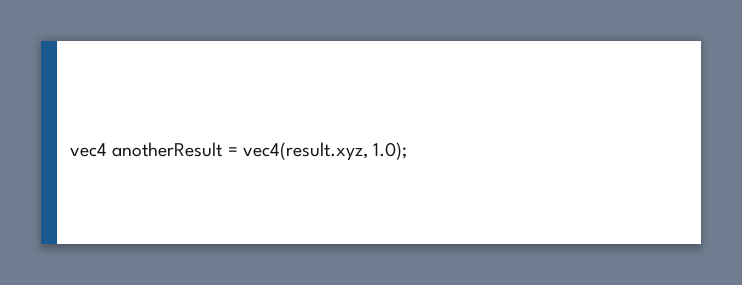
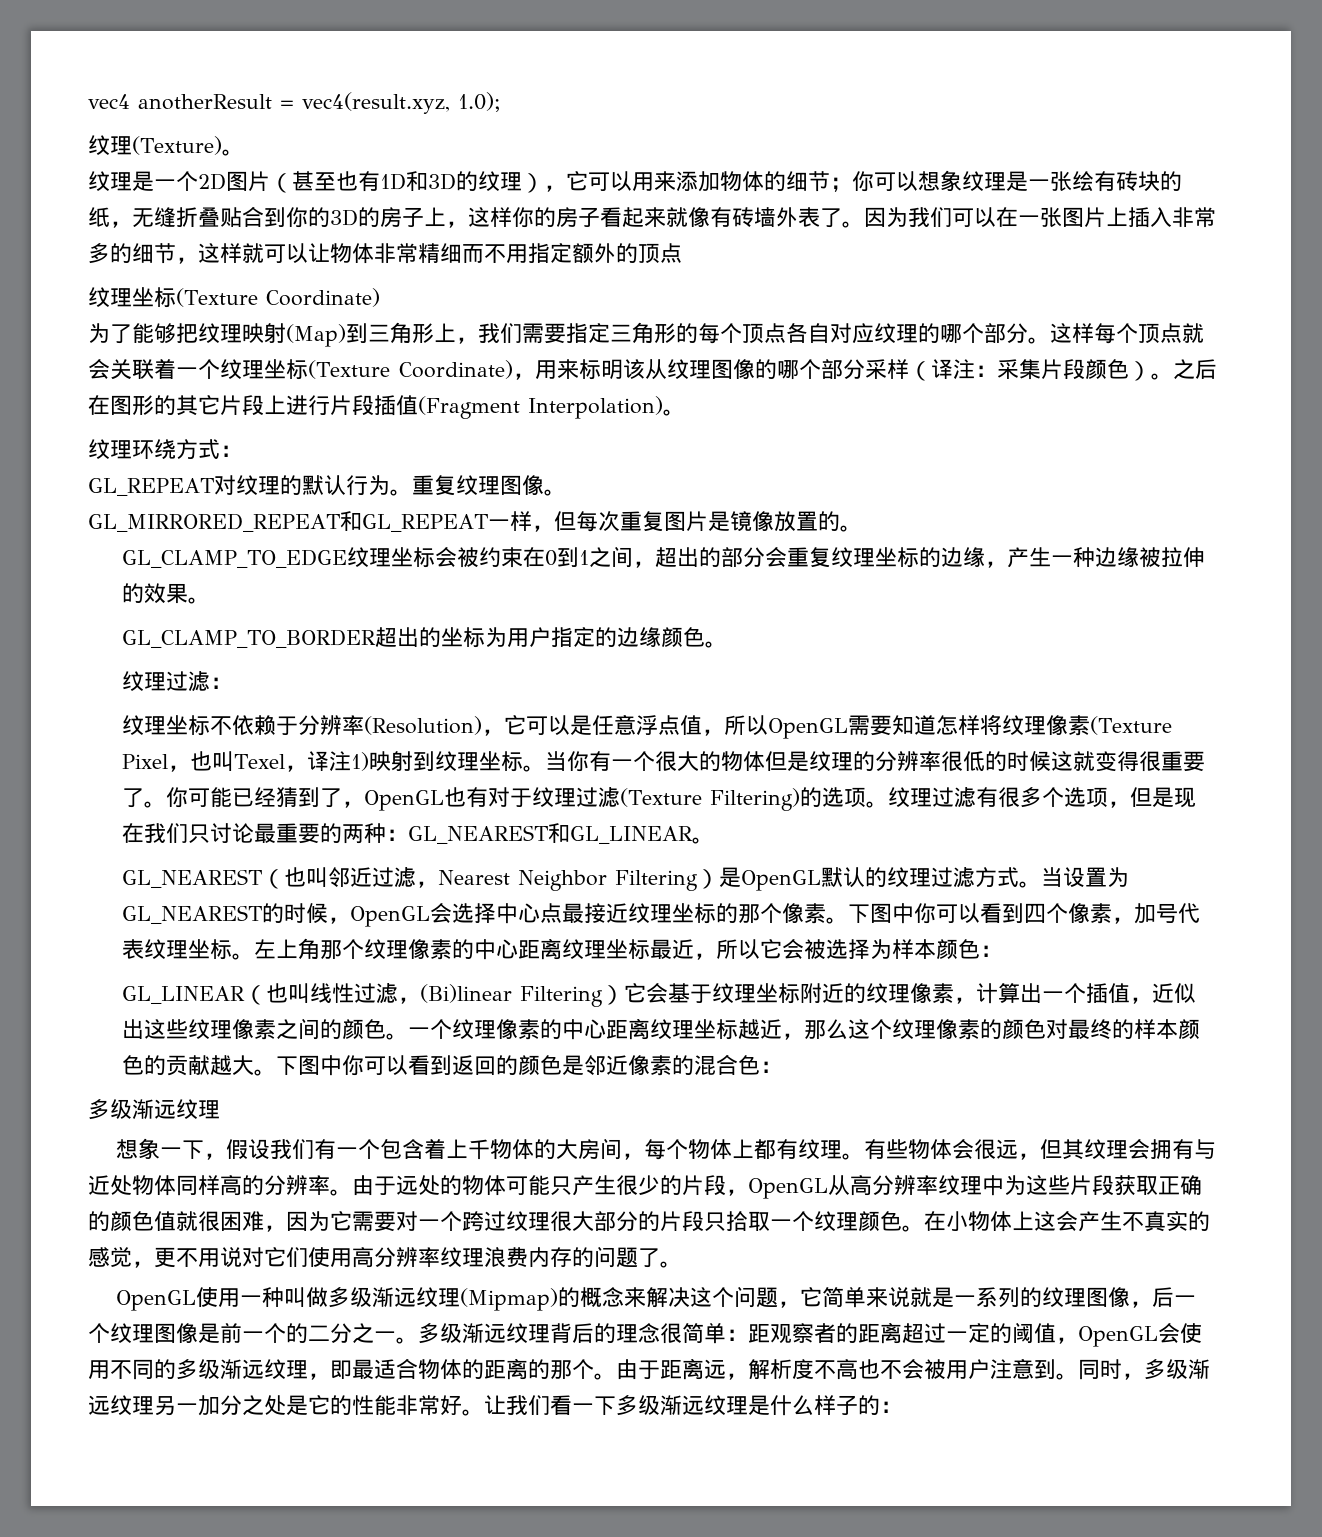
+ 纹理(Texture)。
+ 纹理是一个2D图片（甚至也有1D和3D的纹理），它可以用来添加物体的细节；你可以想象纹理是一张绘有砖块的纸，无缝折叠贴合到你的3D的房子上，这样你的房子看起来就像有砖墙外表了。因为我们可以在一张图片上插入非常多的细节，这样就可以让物体非常精细而不用指定额外的顶点
+ 纹理坐标(Texture Coordinate)
+ 为了能够把纹理映射(Map)到三角形上，我们需要指定三角形的每个顶点各自对应纹理的哪个部分。这样每个顶点就会关联着一个纹理坐标(Texture Coordinate)，用来标明该从纹理图像的哪个部分采样（译注：采集片段颜色）。之后在图形的其它片段上进行片段插值(Fragment Interpolation)。
+ 纹理环绕方式：
+ GL_REPEAT对纹理的默认行为。重复纹理图像。
+ GL_MIRRORED_REPEAT和GL_REPEAT一样，但每次重复图片是镜像放置的。
+ GL_CLAMP_TO_EDGE纹理坐标会被约束在0到1之间，超出的部分会重复纹理坐标的边缘，产生一种边缘被拉伸的效果。
+ GL_CLAMP_TO_BORDER超出的坐标为用户指定的边缘颜色。
+ 纹理过滤：
+ 纹理坐标不依赖于分辨率(Resolution)，它可以是任意浮点值，所以OpenGL需要知道怎样将纹理像素(Texture Pixel，也叫Texel，译注1)映射到纹理坐标。当你有一个很大的物体但是纹理的分辨率很低的时候这就变得很重要了。你可能已经猜到了，OpenGL也有对于纹理过滤(Texture Filtering)的选项。纹理过滤有很多个选项，但是现在我们只讨论最重要的两种：GL_NEAREST和GL_LINEAR。
+ GL_NEAREST（也叫邻近过滤，Nearest Neighbor Filtering）是OpenGL默认的纹理过滤方式。当设置为GL_NEAREST的时候，OpenGL会选择中心点最接近纹理坐标的那个像素。下图中你可以看到四个像素，加号代表纹理坐标。左上角那个纹理像素的中心距离纹理坐标最近，所以它会被选择为样本颜色：
+ GL_LINEAR（也叫线性过滤，(Bi)linear Filtering）它会基于纹理坐标附近的纹理像素，计算出一个插值，近似出这些纹理像素之间的颜色。一个纹理像素的中心距离纹理坐标越近，那么这个纹理像素的颜色对最终的样本颜色的贡献越大。下图中你可以看到返回的颜色是邻近像素的混合色：
+ 多级渐远纹理
+ 想象一下，假设我们有一个包含着上千物体的大房间，每个物体上都有纹理。有些物体会很远，但其纹理会拥有与近处物体同样高的分辨率。由于远处的物体可能只产生很少的片段，OpenGL从高分辨率纹理中为这些片段获取正确的颜色值就很困难，因为它需要对一个跨过纹理很大部分的片段只拾取一个纹理颜色。在小物体上这会产生不真实的感觉，更不用说对它们使用高分辨率纹理浪费内存的问题了。
+ OpenGL使用一种叫做多级渐远纹理(Mipmap)的概念来解决这个问题，它简单来说就是一系列的纹理图像，后一个纹理图像是前一个的二分之一。多级渐远纹理背后的理念很简单：距观察者的距离超过一定的阈值，OpenGL会使用不同的多级渐远纹理，即最适合物体的距离的那个。由于距离远，解析度不高也不会被用户注意到。同时，多级渐远纹理另一加分之处是它的性能非常好。让我们看一下多级渐远纹理是什么样子的：

